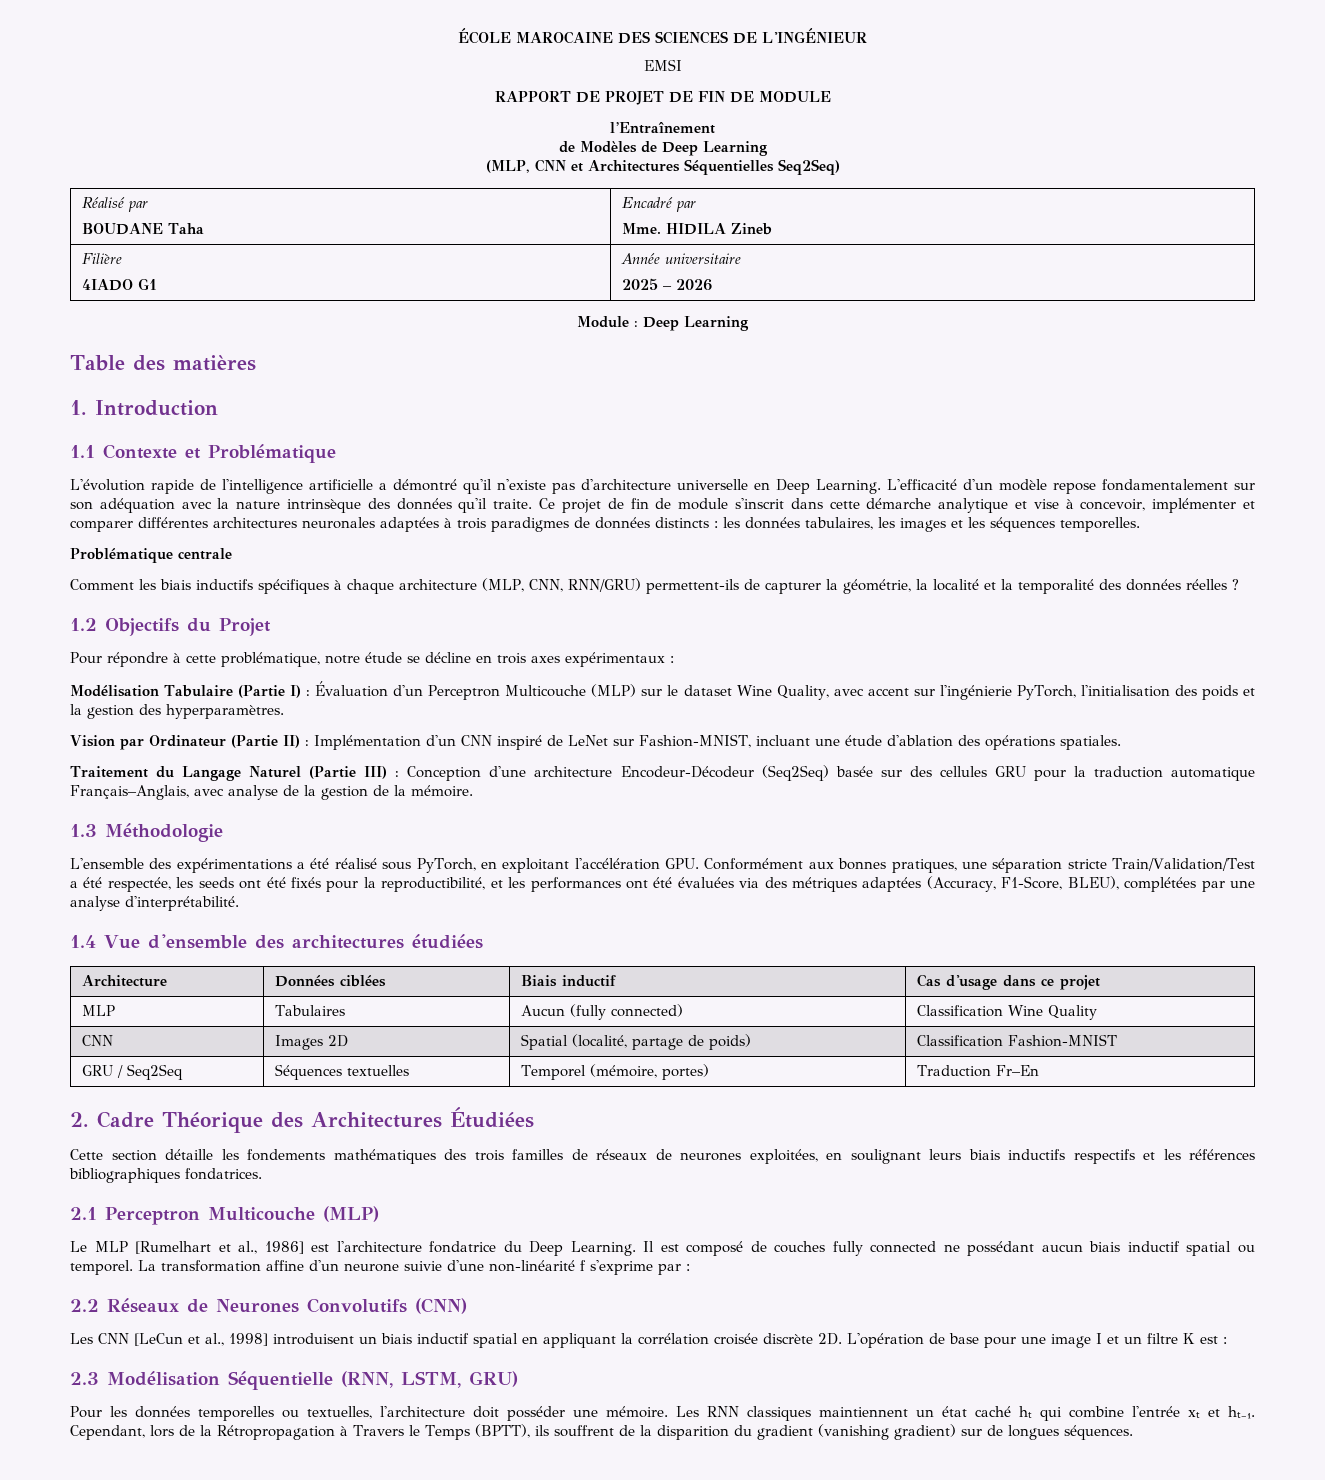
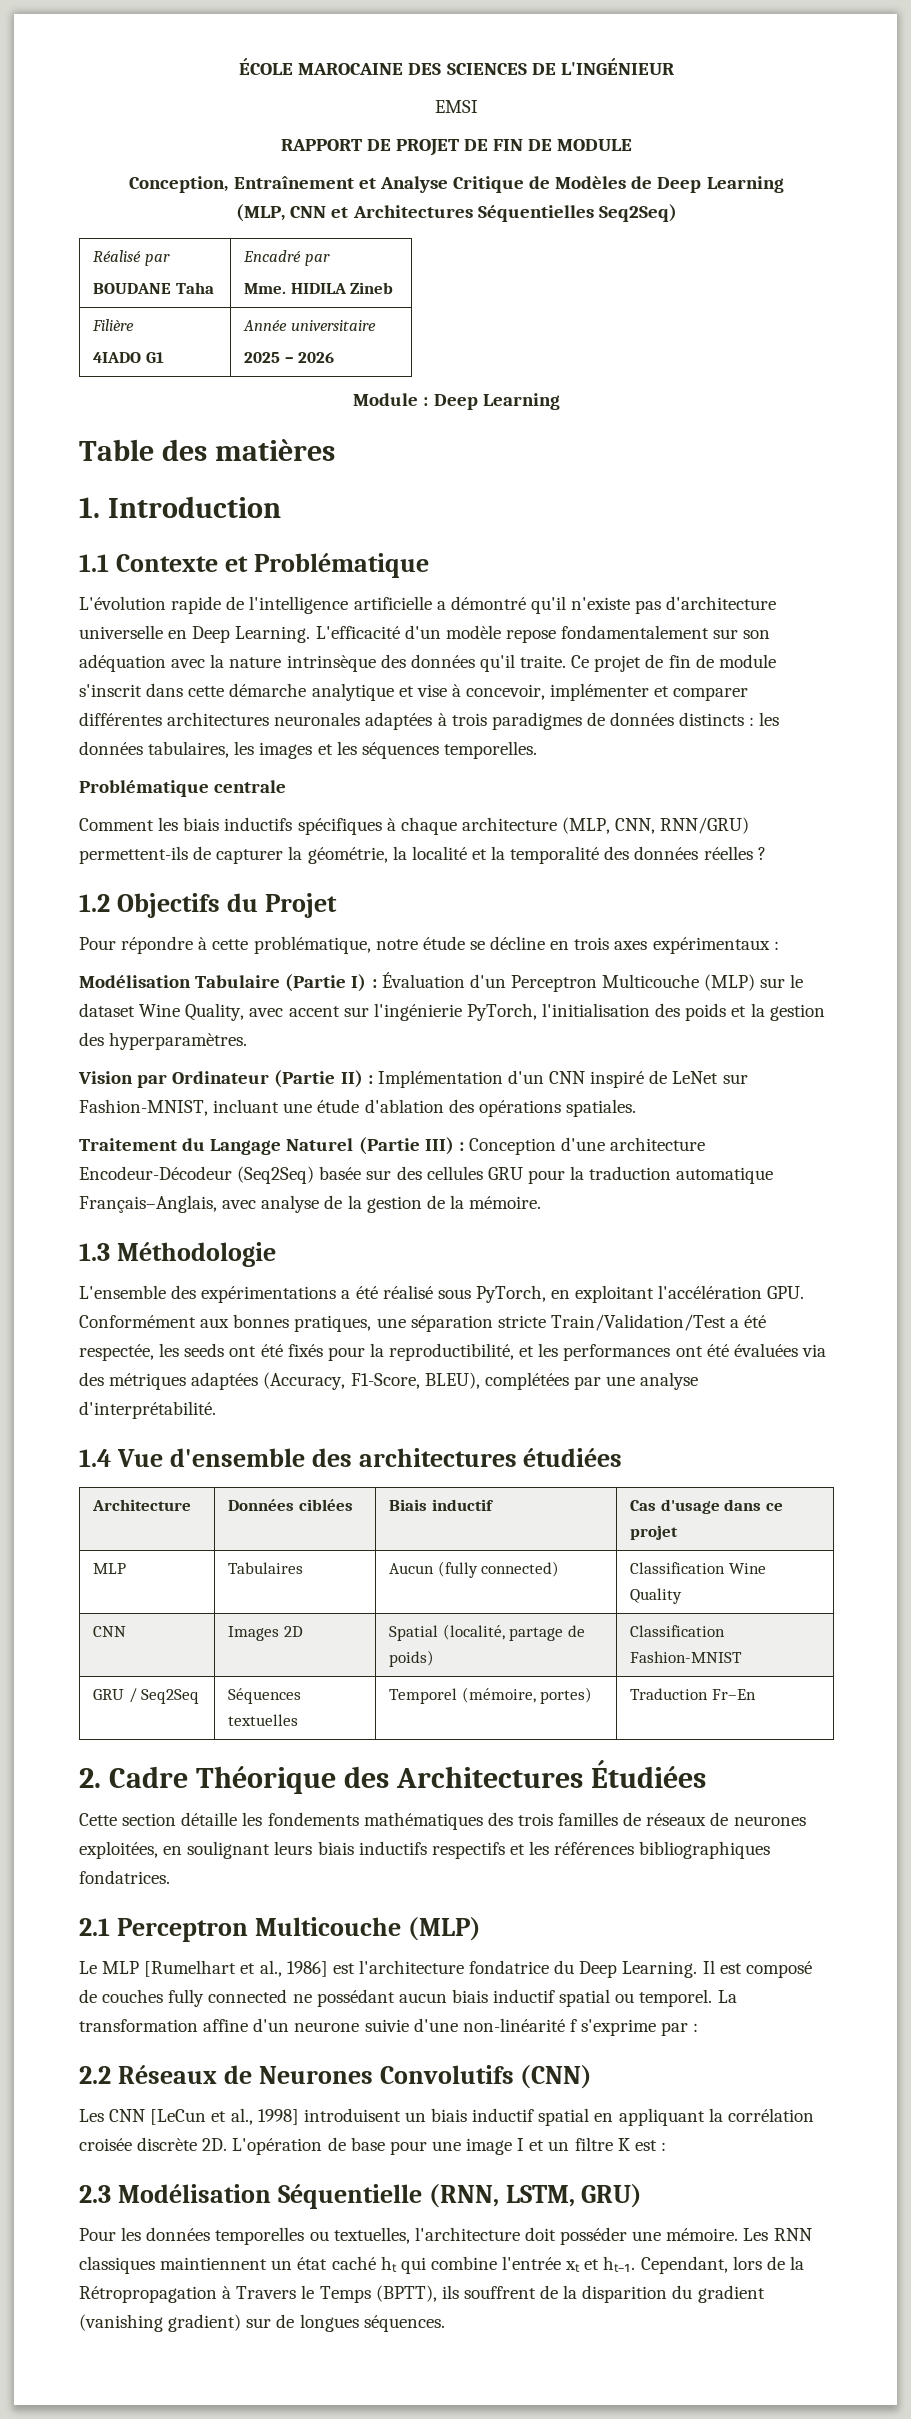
- l’Entraînement
- de Modèles de Deep Learning
+ Conception, Entraînement et Analyse Critique de Modèles de Deep Learning

